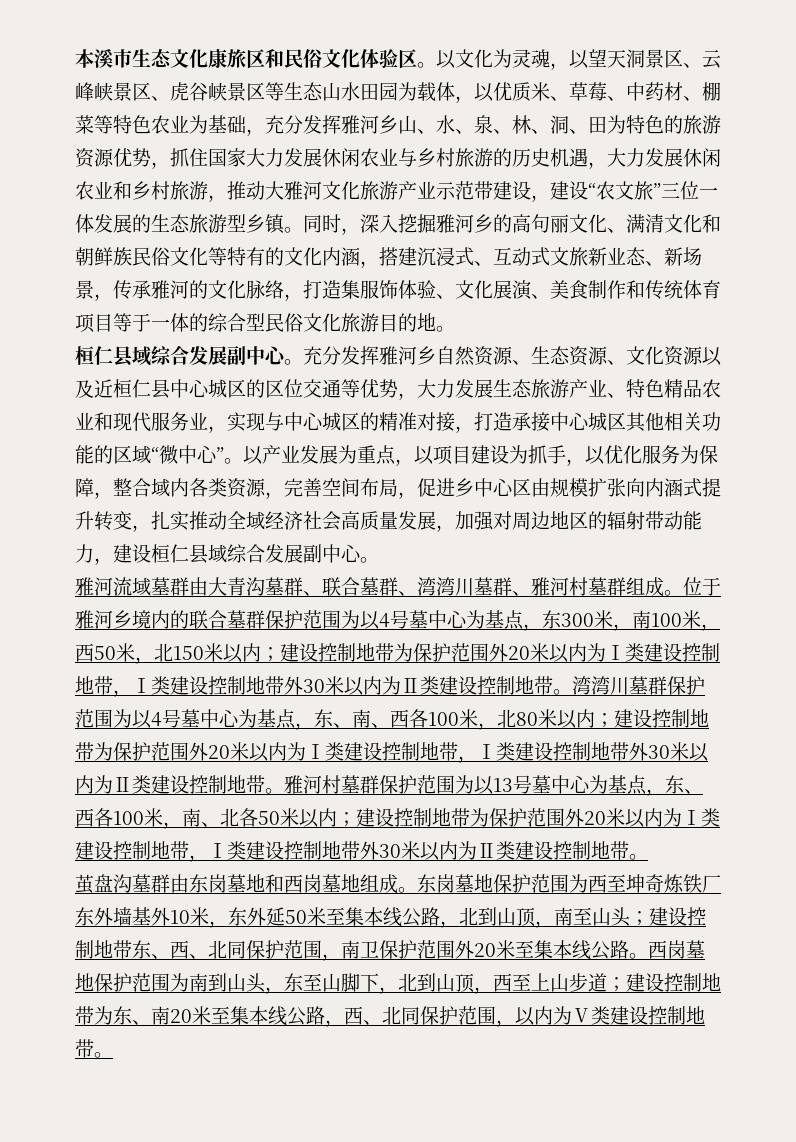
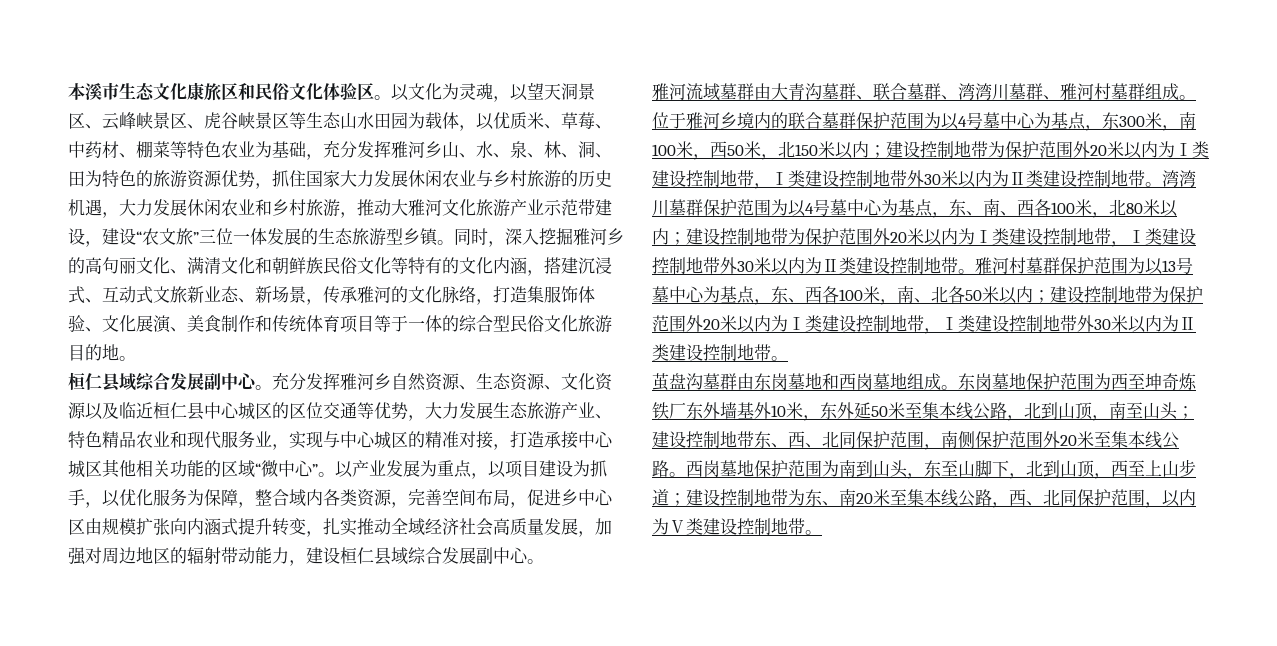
- 充分发挥雅河乡自然资源、生态资源、文化资源以及近桓仁县中心城区的区位交通等优势，大力发展生态旅游产业、特色精品农业和现代服务业，实现与中心城区的精准对接，打造承接中心城区其他相关功能的区域“微中心”。
+ 充分发挥雅河乡自然资源、生态资源、文化资源以及临近桓仁县中心城区的区位交通等优势，大力发展生态旅游产业、特色精品农业和现代服务业，实现与中心城区的精准对接，打造承接中心城区其他相关功能的区域“微中心”。
- 东岗墓地保护范围为西至坤奇炼铁厂东外墙基外10米，东外延50米至集本线公路，北到山顶，南至山头；建设控制地带东、西、北同保护范围，南卫保护范围外20米至集本线公路。
+ 东岗墓地保护范围为西至坤奇炼铁厂东外墙基外10米，东外延50米至集本线公路，北到山顶，南至山头；建设控制地带东、西、北同保护范围，南侧保护范围外20米至集本线公路。

